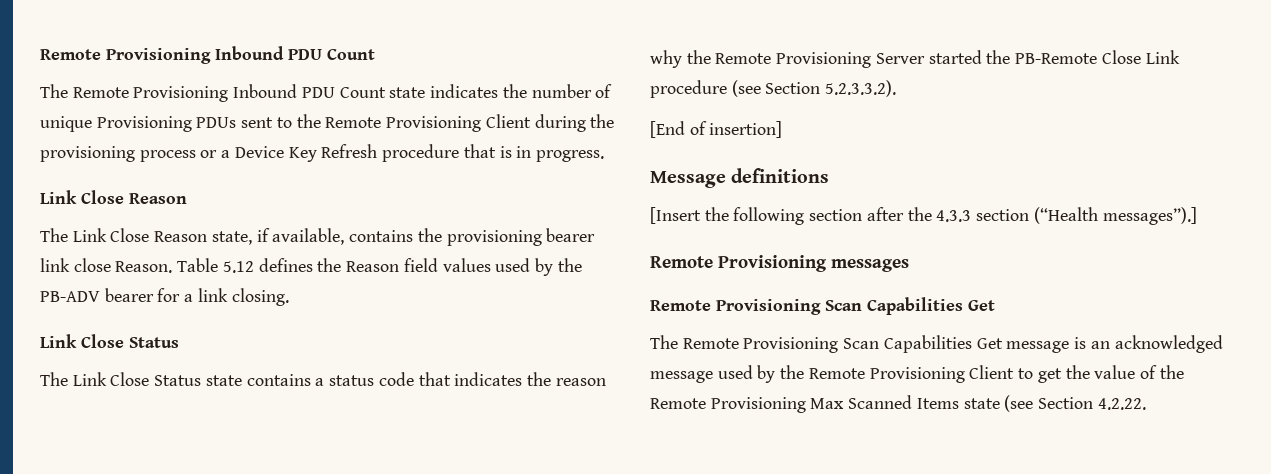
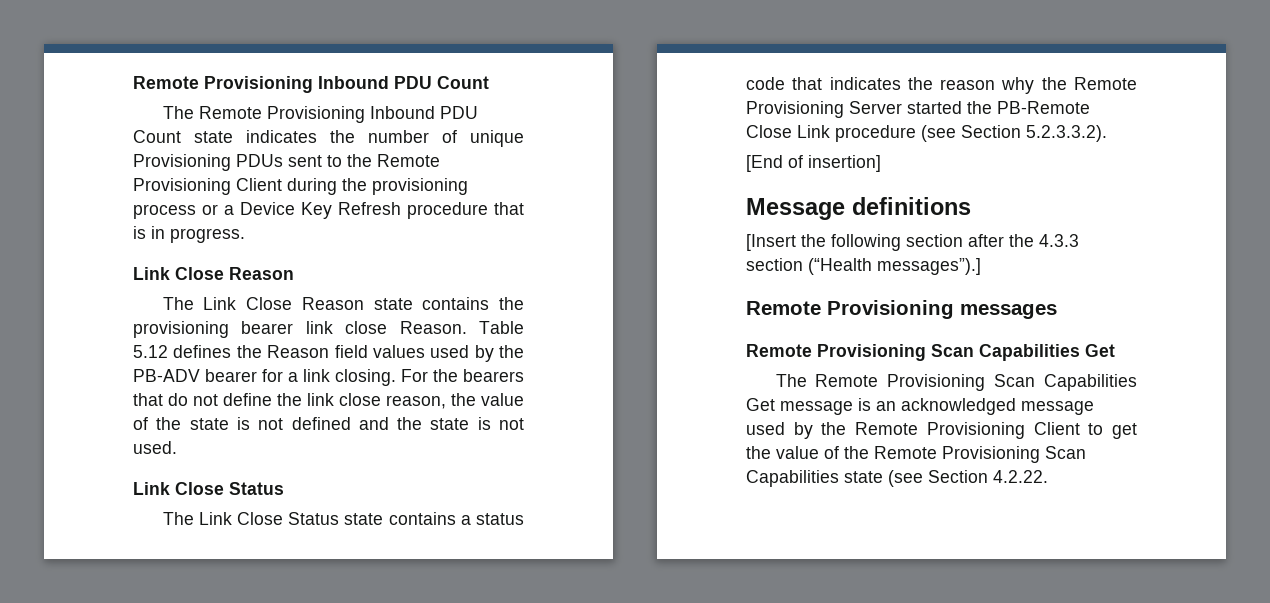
- The Link Close Reason state, if available, contains the provisioning bearer link close Reason.
+ The Link Close Reason state contains the provisioning bearer link close Reason.
+ For the bearers that do not define the link close reason, the value of the state is not defined and the state is not used.
- The Remote Provisioning Scan Capabilities Get message is an acknowledged message used by the Remote Provisioning Client to get the value of the Remote Provisioning Max Scanned Items state (see Section 4.2.22.
+ The Remote Provisioning Scan Capabilities Get message is an acknowledged message used by the Remote Provisioning Client to get the value of the Remote Provisioning Scan Capabilities state (see Section 4.2.22.

